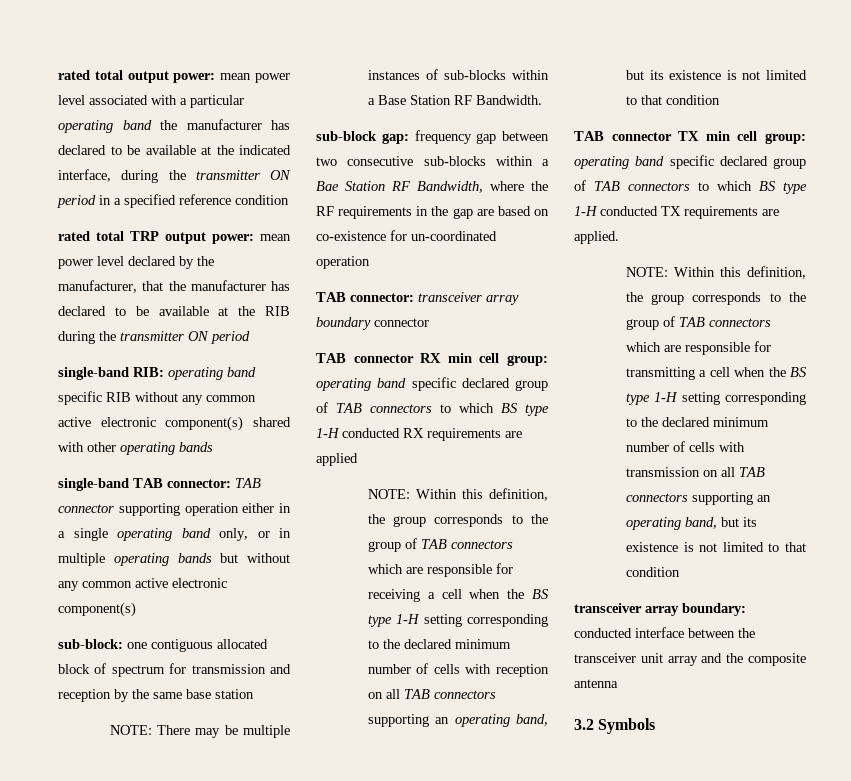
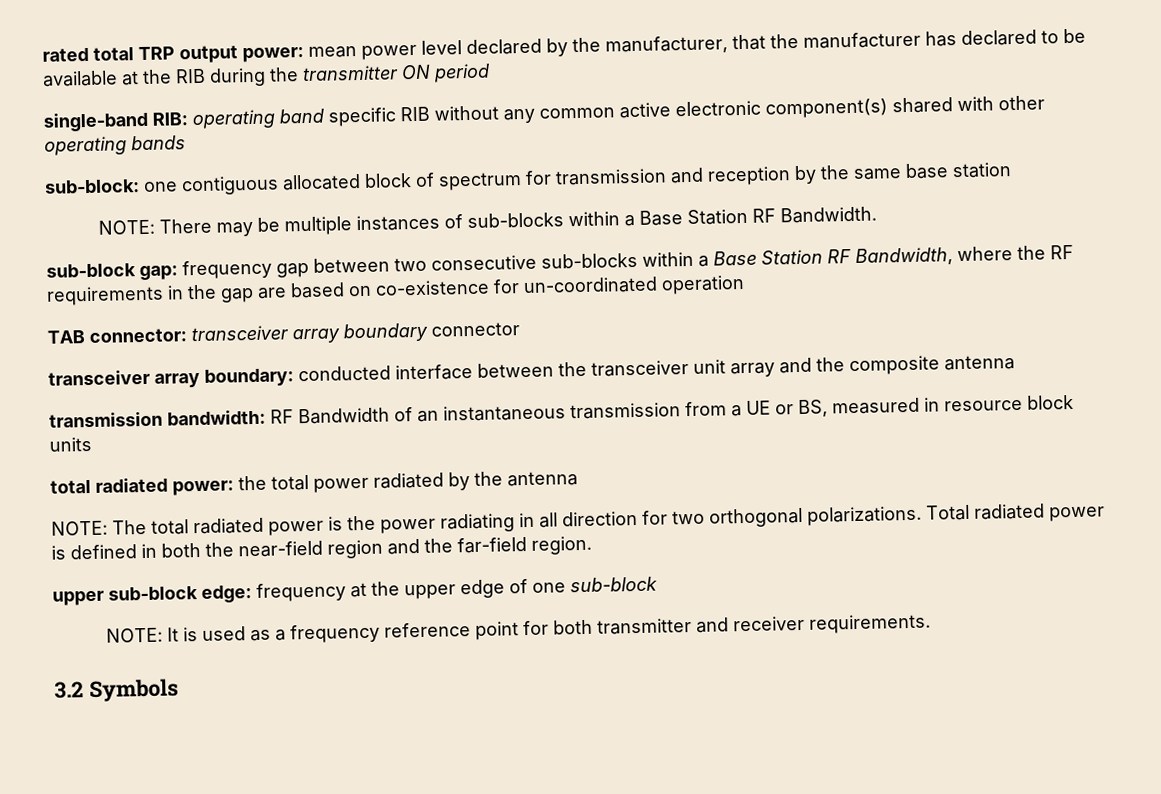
- rated total output power: mean power level associated with a particular operating band the manufacturer has declared to be available at the indicated interface, during the transmitter ON period in a specified reference condition
- single-band TAB connector: TAB connector supporting operation either in a single operating band only, or in multiple operating bands but without any common active electronic component(s)
- sub-block gap: frequency gap between two consecutive sub-blocks within a Bae Station RF Bandwidth, where the RF requirements in the gap are based on co-existence for un-coordinated operation
+ sub-block gap: frequency gap between two consecutive sub-blocks within a Base Station RF Bandwidth, where the RF requirements in the gap are based on co-existence for un-coordinated operation
- TAB connector RX min cell group: operating band specific declared group of TAB connectors to which BS type 1-H conducted RX requirements are applied
- NOTE: Within this definition, the group corresponds to the group of TAB connectors which are responsible for receiving a cell when the BS type 1-H setting corresponding to the declared minimum number of cells with reception on all TAB connectors supporting an operating band, but its existence is not limited to that condition
- TAB connector TX min cell group: operating band specific declared group of TAB connectors to which BS type 1-H conducted TX requirements are applied.
- NOTE: Within this definition, the group corresponds to the group of TAB connectors which are responsible for transmitting a cell when the BS type 1-H setting corresponding to the declared minimum number of cells with transmission on all TAB connectors supporting an operating band, but its existence is not limited to that condition
+ transmission bandwidth: RF Bandwidth of an instantaneous transmission from a UE or BS, measured in resource block units
+ total radiated power: the total power radiated by the antenna
+ NOTE: The total radiated power is the power radiating in all direction for two orthogonal polarizations. Total radiated power is defined in both the near-field region and the far-field region.
+ upper sub-block edge: frequency at the upper edge of one sub-block
+ NOTE: It is used as a frequency reference point for both transmitter and receiver requirements.

